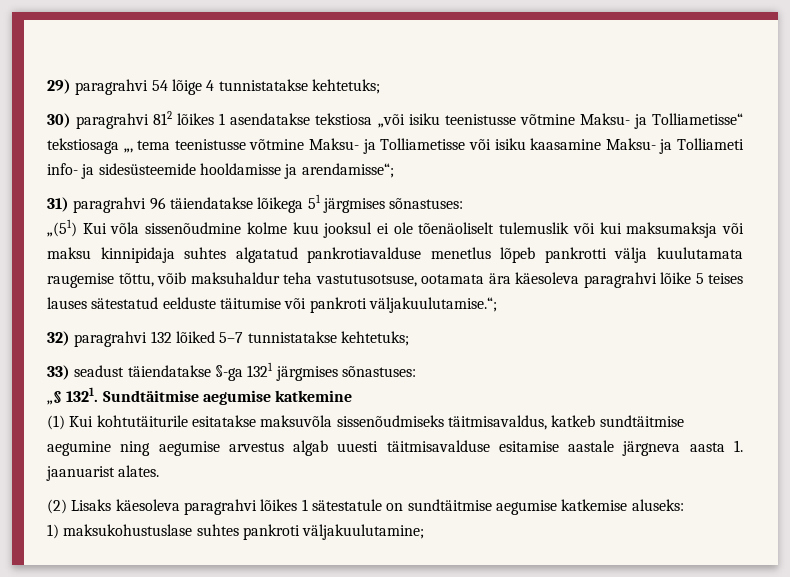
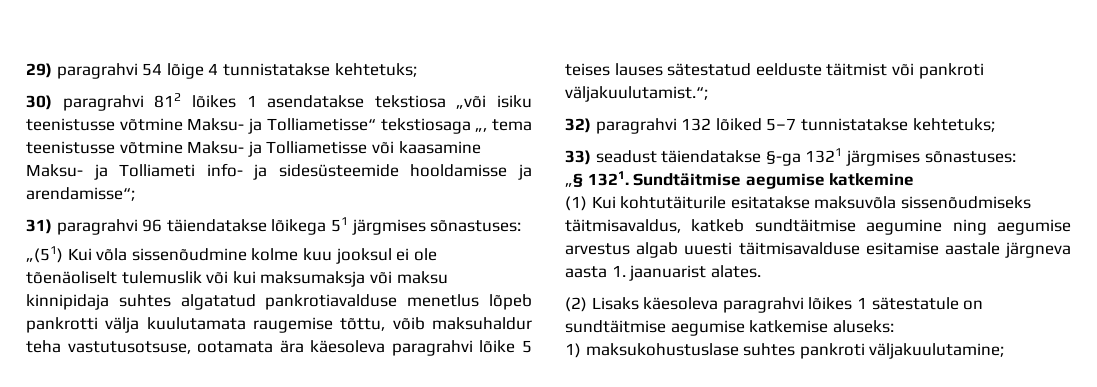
- 30) paragrahvi 812 lõikes 1 asendatakse tekstiosa „või isiku teenistusse võtmine Maksu- ja Tolliametisse“ tekstiosaga „, tema teenistusse võtmine Maksu- ja Tolliametisse või isiku kaasamine Maksu- ja Tolliameti info- ja sidesüsteemide hooldamisse ja arendamisse“;
+ 30) paragrahvi 812 lõikes 1 asendatakse tekstiosa „või isiku teenistusse võtmine Maksu- ja Tolliametisse“ tekstiosaga „, tema teenistusse võtmine Maksu- ja Tolliametisse või kaasamine Maksu- ja Tolliameti info- ja sidesüsteemide hooldamisse ja arendamisse“;
- „(51) Kui võla sissenõudmine kolme kuu jooksul ei ole tõenäoliselt tulemuslik või kui maksumaksja või maksu kinnipidaja suhtes algatatud pankrotiavalduse menetlus lõpeb pankrotti välja kuulutamata raugemise tõttu, võib maksuhaldur teha vastutusotsuse, ootamata ära käesoleva paragrahvi lõike 5 teises lauses sätestatud eelduste täitumise või pankroti väljakuulutamise.“;
+ „(51) Kui võla sissenõudmine kolme kuu jooksul ei ole tõenäoliselt tulemuslik või kui maksumaksja või maksu kinnipidaja suhtes algatatud pankrotiavalduse menetlus lõpeb pankrotti välja kuulutamata raugemise tõttu, võib maksuhaldur teha vastutusotsuse, ootamata ära käesoleva paragrahvi lõike 5 teises lauses sätestatud eelduste täitmist või pankroti väljakuulutamist.“;

